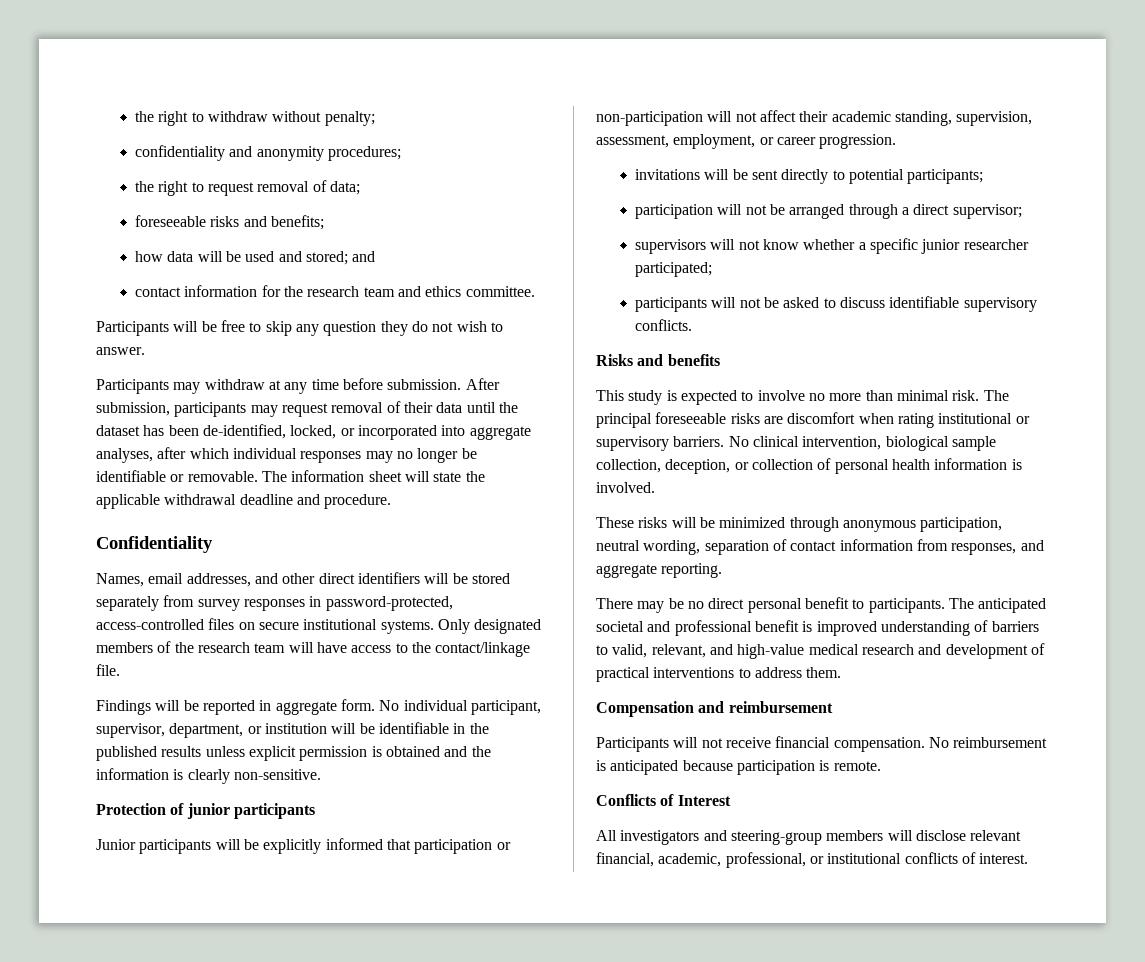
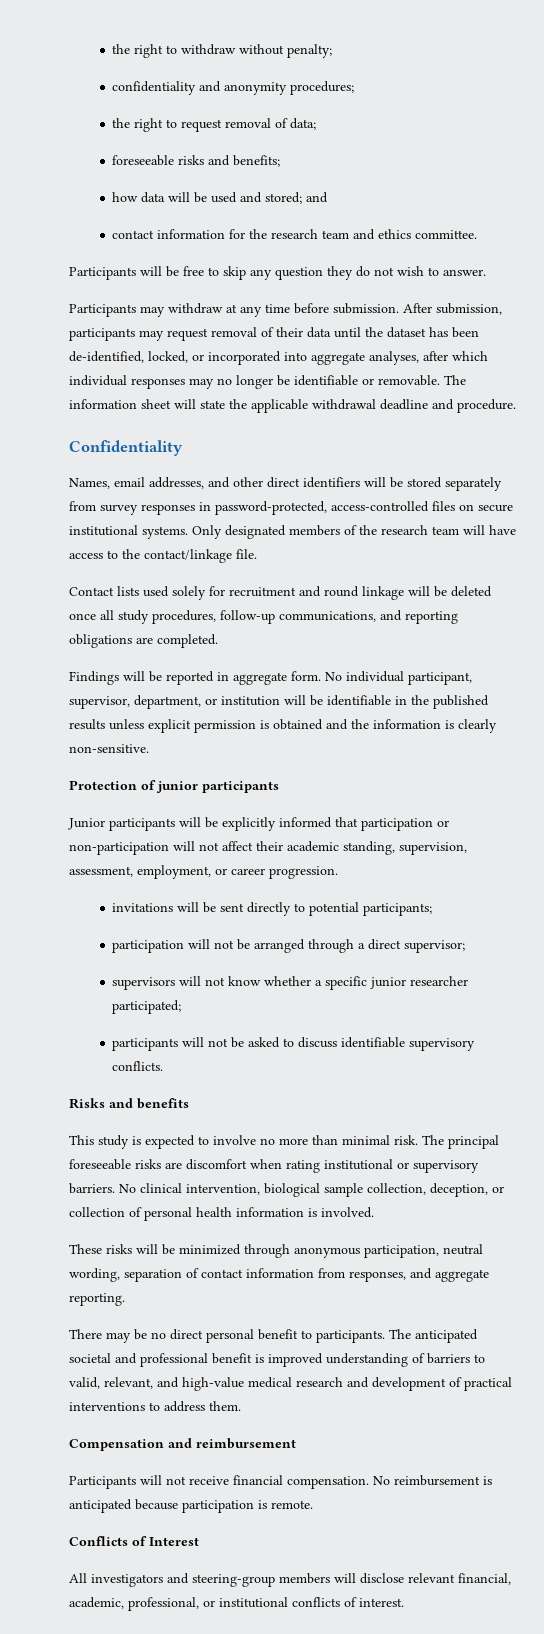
+ Contact lists used solely for recruitment and round linkage will be deleted once all study procedures, follow-up communications, and reporting obligations are completed.

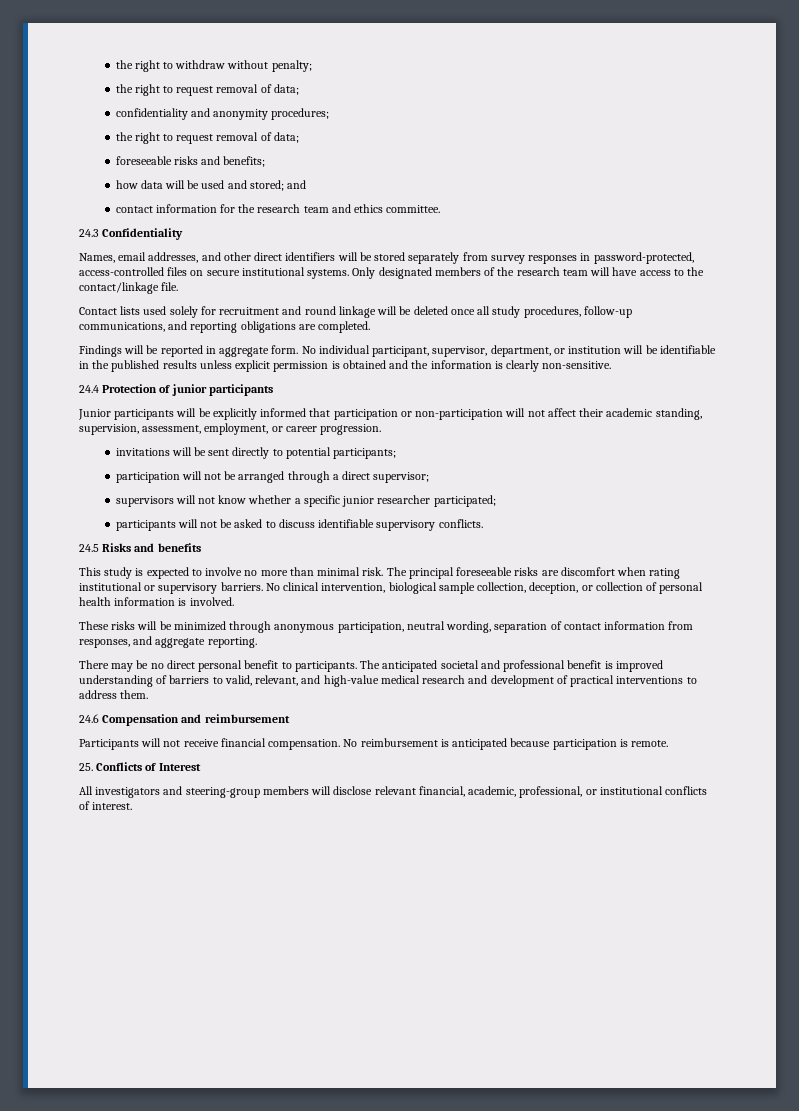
  the right to withdraw without penalty;
+ the right to request removal of data;
- Participants will be free to skip any question they do not wish to answer.
- Participants may withdraw at any time before submission. After submission, participants may request removal of their data until the dataset has been de-identified, locked, or incorporated into aggregate analyses, after which individual responses may no longer be identifiable or removable. The information sheet will state the applicable withdrawal deadline and procedure.
- Confidentiality
+ 24.3 Confidentiality
- Protection of junior participants
+ 24.4 Protection of junior participants
- Risks and benefits
+ 24.5 Risks and benefits
- Compensation and reimbursement
+ 24.6 Compensation and reimbursement
- Conflicts of Interest
+ 25. Conflicts of Interest

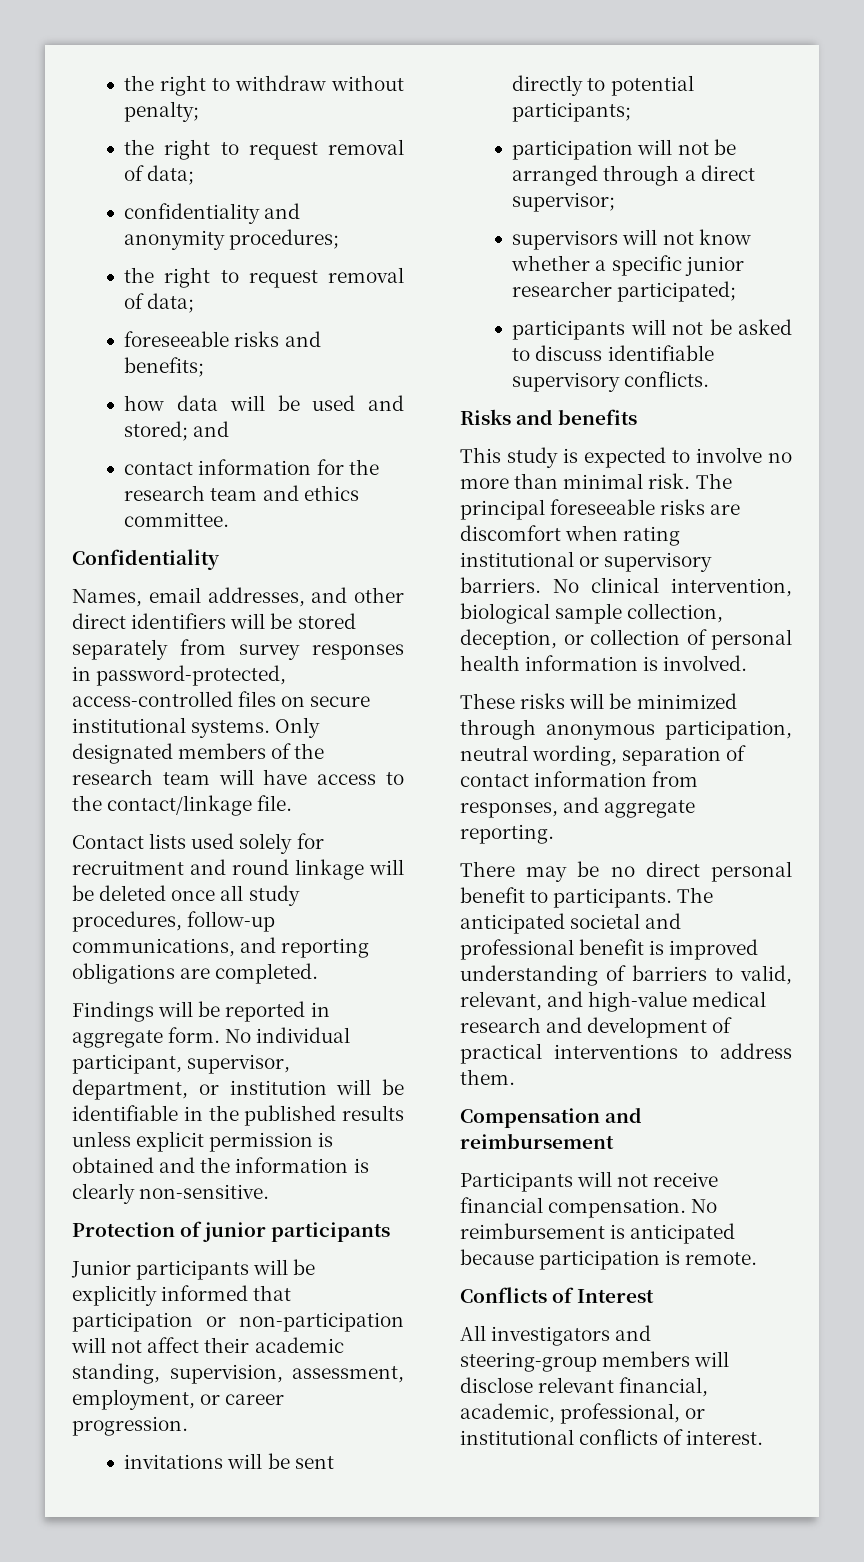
- 24.3 Confidentiality
+ Confidentiality
- 24.4 Protection of junior participants
+ Protection of junior participants
- 24.5 Risks and benefits
+ Risks and benefits
- 24.6 Compensation and reimbursement
+ Compensation and reimbursement
- 25. Conflicts of Interest
+ Conflicts of Interest

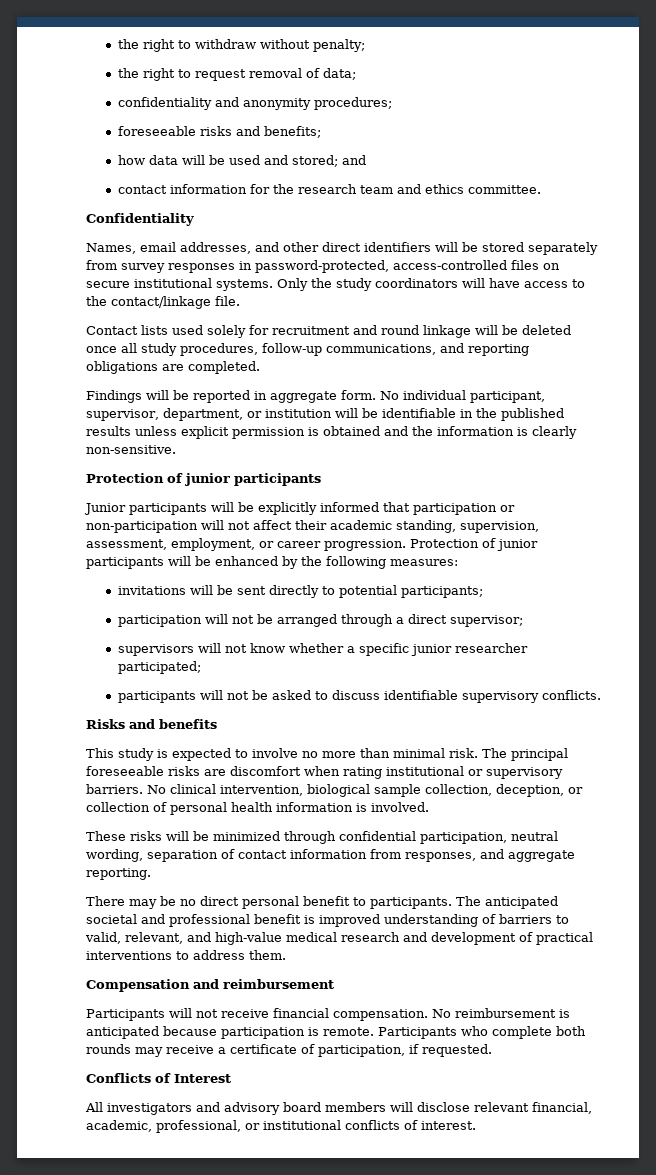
  confidentiality and anonymity procedures;
- the right to request removal of data;
- Only designated members of the research team will have access to the contact/linkage file.
+ Only the study coordinators will have access to the contact/linkage file.
+ Protection of junior participants will be enhanced by the following measures:
- These risks will be minimized through anonymous participation, neutral wording, separation of contact information from responses, and aggregate reporting.
+ These risks will be minimized through confidential participation, neutral wording, separation of contact information from responses, and aggregate reporting.
+ Participants who complete both rounds may receive a certificate of participation, if requested.
- All investigators and steering-group members will disclose relevant financial, academic, professional, or institutional conflicts of interest.
+ All investigators and advisory board members will disclose relevant financial, academic, professional, or institutional conflicts of interest.

